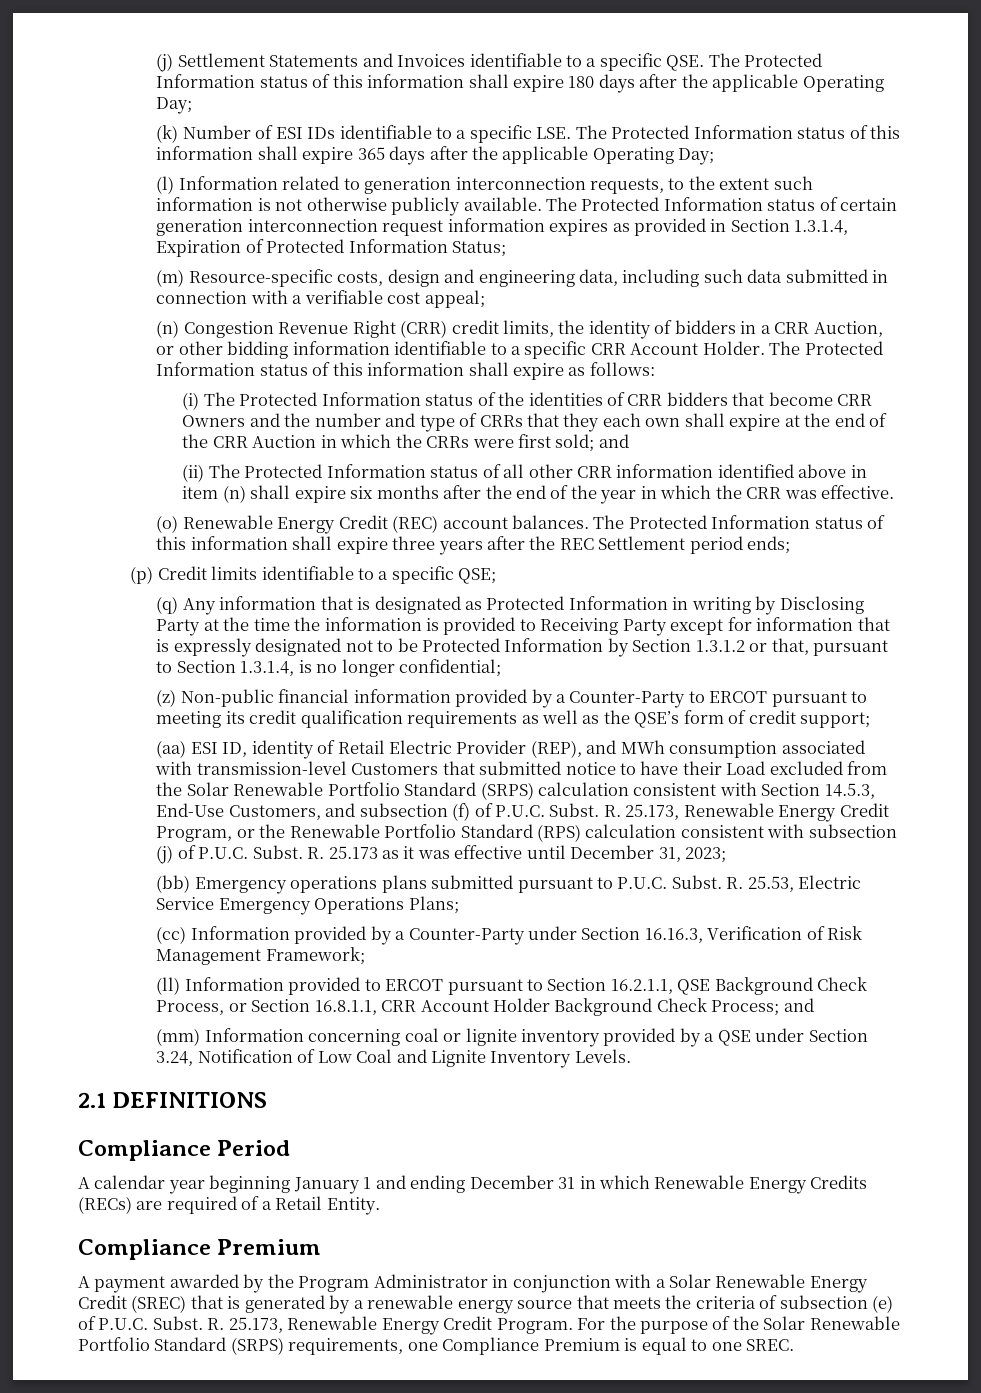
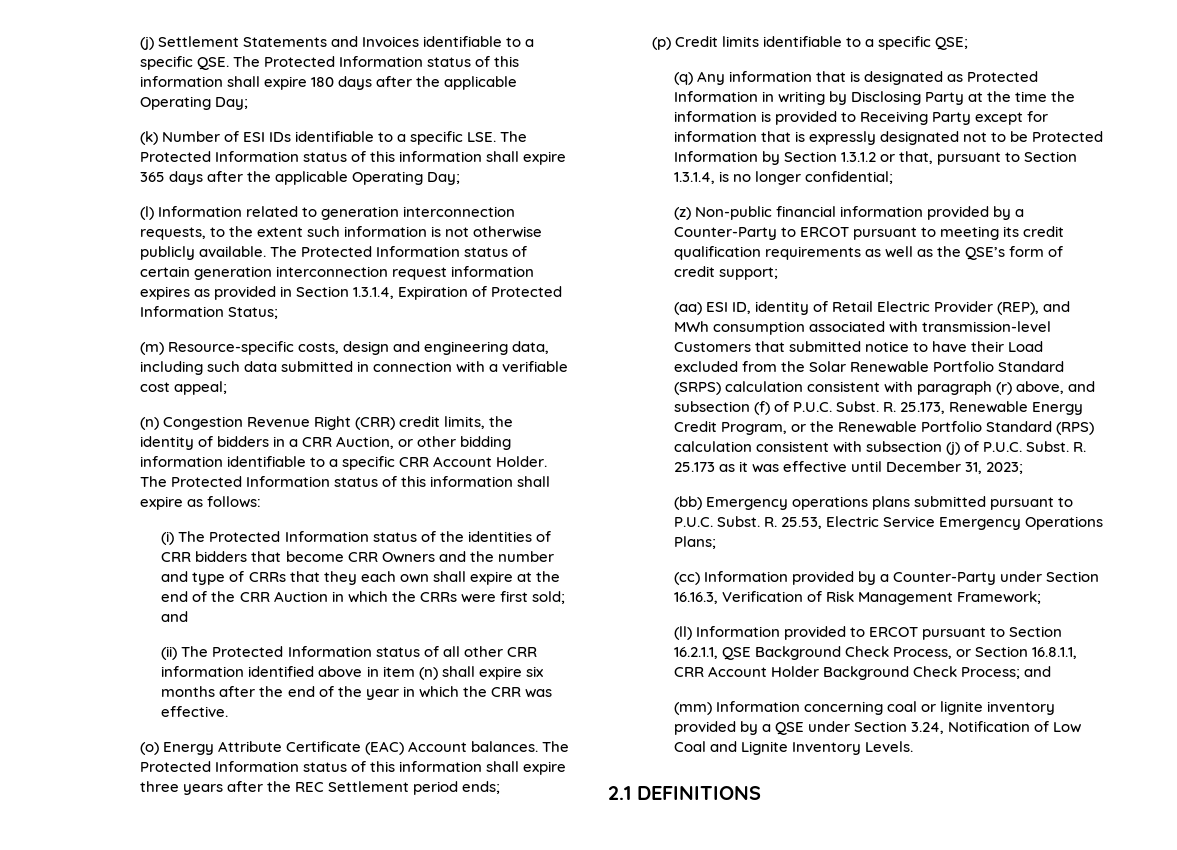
- (o) Renewable Energy Credit (REC) account balances.
+ (o) Energy Attribute Certificate (EAC) Account balances.
- (aa) ESI ID, identity of Retail Electric Provider (REP), and MWh consumption associated with transmission-level Customers that submitted notice to have their Load excluded from the Solar Renewable Portfolio Standard (SRPS) calculation consistent with Section 14.5.3, End-Use Customers, and subsection (f) of P.U.C. Subst.
+ (aa) ESI ID, identity of Retail Electric Provider (REP), and MWh consumption associated with transmission-level Customers that submitted notice to have their Load excluded from the Solar Renewable Portfolio Standard (SRPS) calculation consistent with paragraph (r) above, and subsection (f) of P.U.C. Subst.
- Compliance Period
- A calendar year beginning January 1 and ending December 31 in which Renewable Energy Credits (RECs) are required of a Retail Entity.
- Compliance Premium
- A payment awarded by the Program Administrator in conjunction with a Solar Renewable Energy Credit (SREC) that is generated by a renewable energy source that meets the criteria of subsection (e) of P.U.C. Subst. R. 25.173, Renewable Energy Credit Program. For the purpose of the Solar Renewable Portfolio Standard (SRPS) requirements, one Compliance Premium is equal to one SREC.

